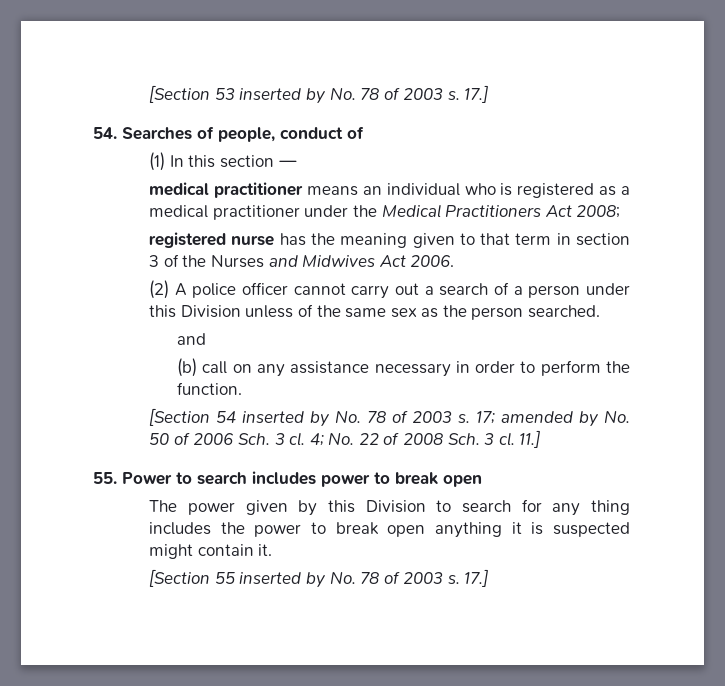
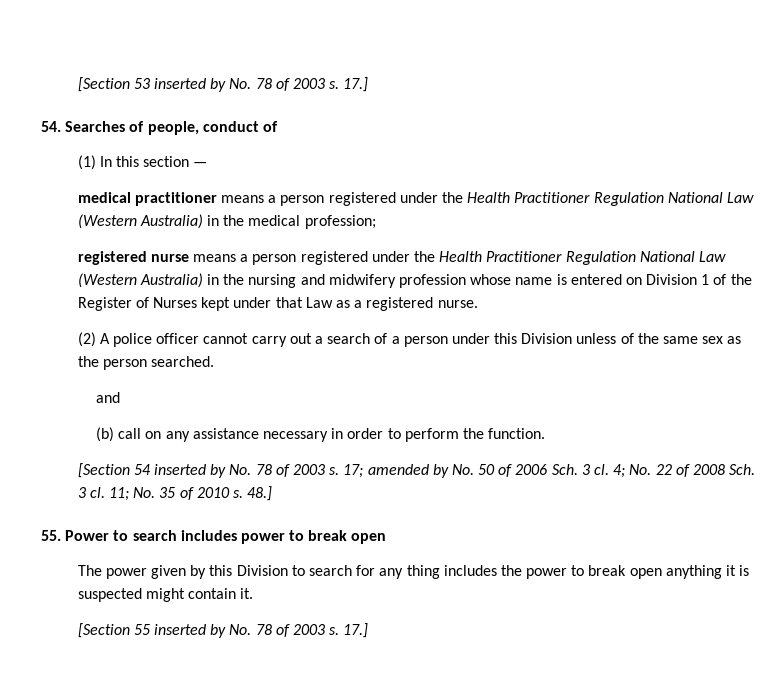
- medical practitioner means an individual who is registered as a medical practitioner under the Medical Practitioners Act 2008;
- registered nurse has the meaning given to that term in section 3 of the Nurses and Midwives Act 2006.
+ medical practitioner means a person registered under the Health Practitioner Regulation National Law (Western Australia) in the medical profession;
+ registered nurse means a person registered under the Health Practitioner Regulation National Law (Western Australia) in the nursing and midwifery profession whose name is entered on Division 1 of the Register of Nurses kept under that Law as a registered nurse.
- 11.]
+ 11; No. 35 of 2010 s. 48.]

